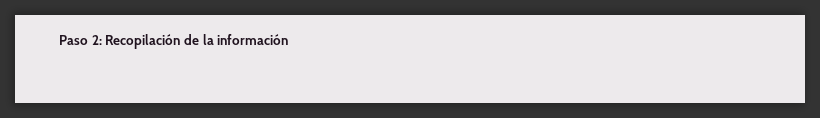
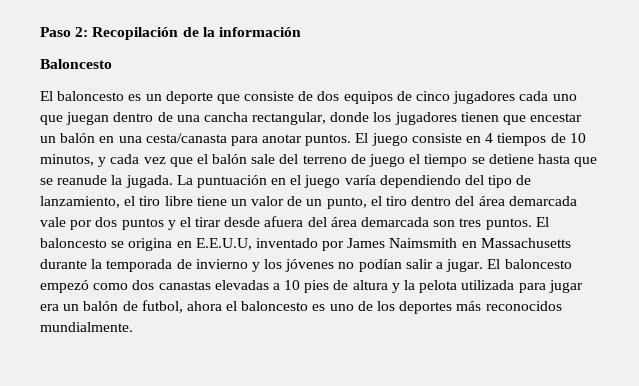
+ Baloncesto
+ El baloncesto es un deporte que consiste de dos equipos de cinco jugadores cada uno que juegan dentro de una cancha rectangular, donde los jugadores tienen que encestar un balón en una cesta/canasta para anotar puntos. El juego consiste en 4 tiempos de 10 minutos, y cada vez que el balón sale del terreno de juego el tiempo se detiene hasta que se reanude la jugada. La puntuación en el juego varía dependiendo del tipo de lanzamiento, el tiro libre tiene un valor de un punto, el tiro dentro del área demarcada vale por dos puntos y el tirar desde afuera del área demarcada son tres puntos. El baloncesto se origina en E.E.U.U, inventado por James Naimsmith en Massachusetts durante la temporada de invierno y los jóvenes no podían salir a jugar. El baloncesto empezó como dos canastas elevadas a 10 pies de altura y la pelota utilizada para jugar era un balón de futbol, ahora el baloncesto es uno de los deportes más reconocidos mundialmente.

